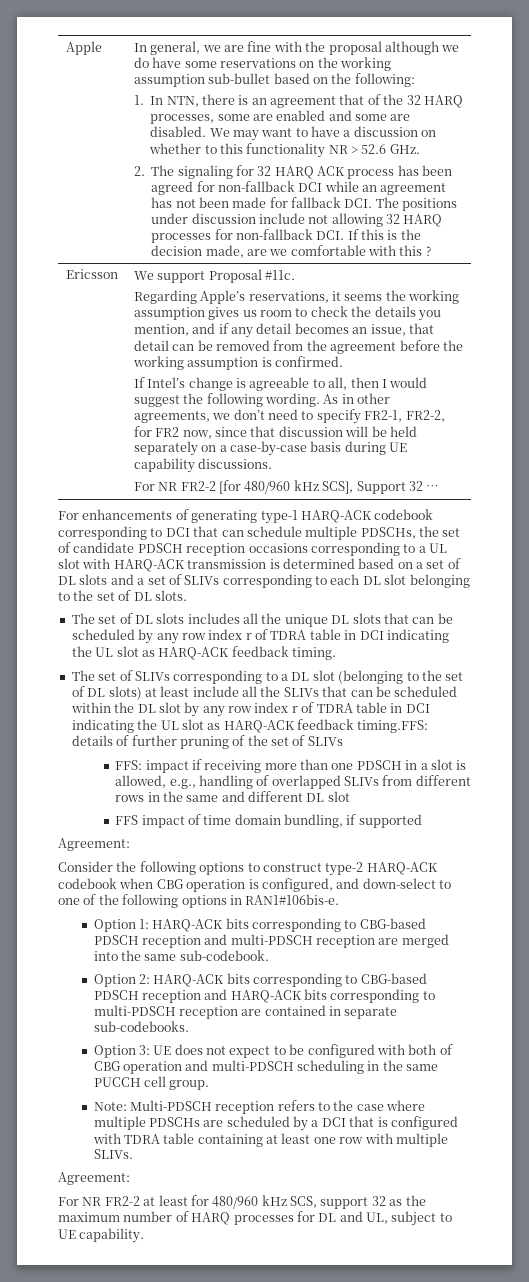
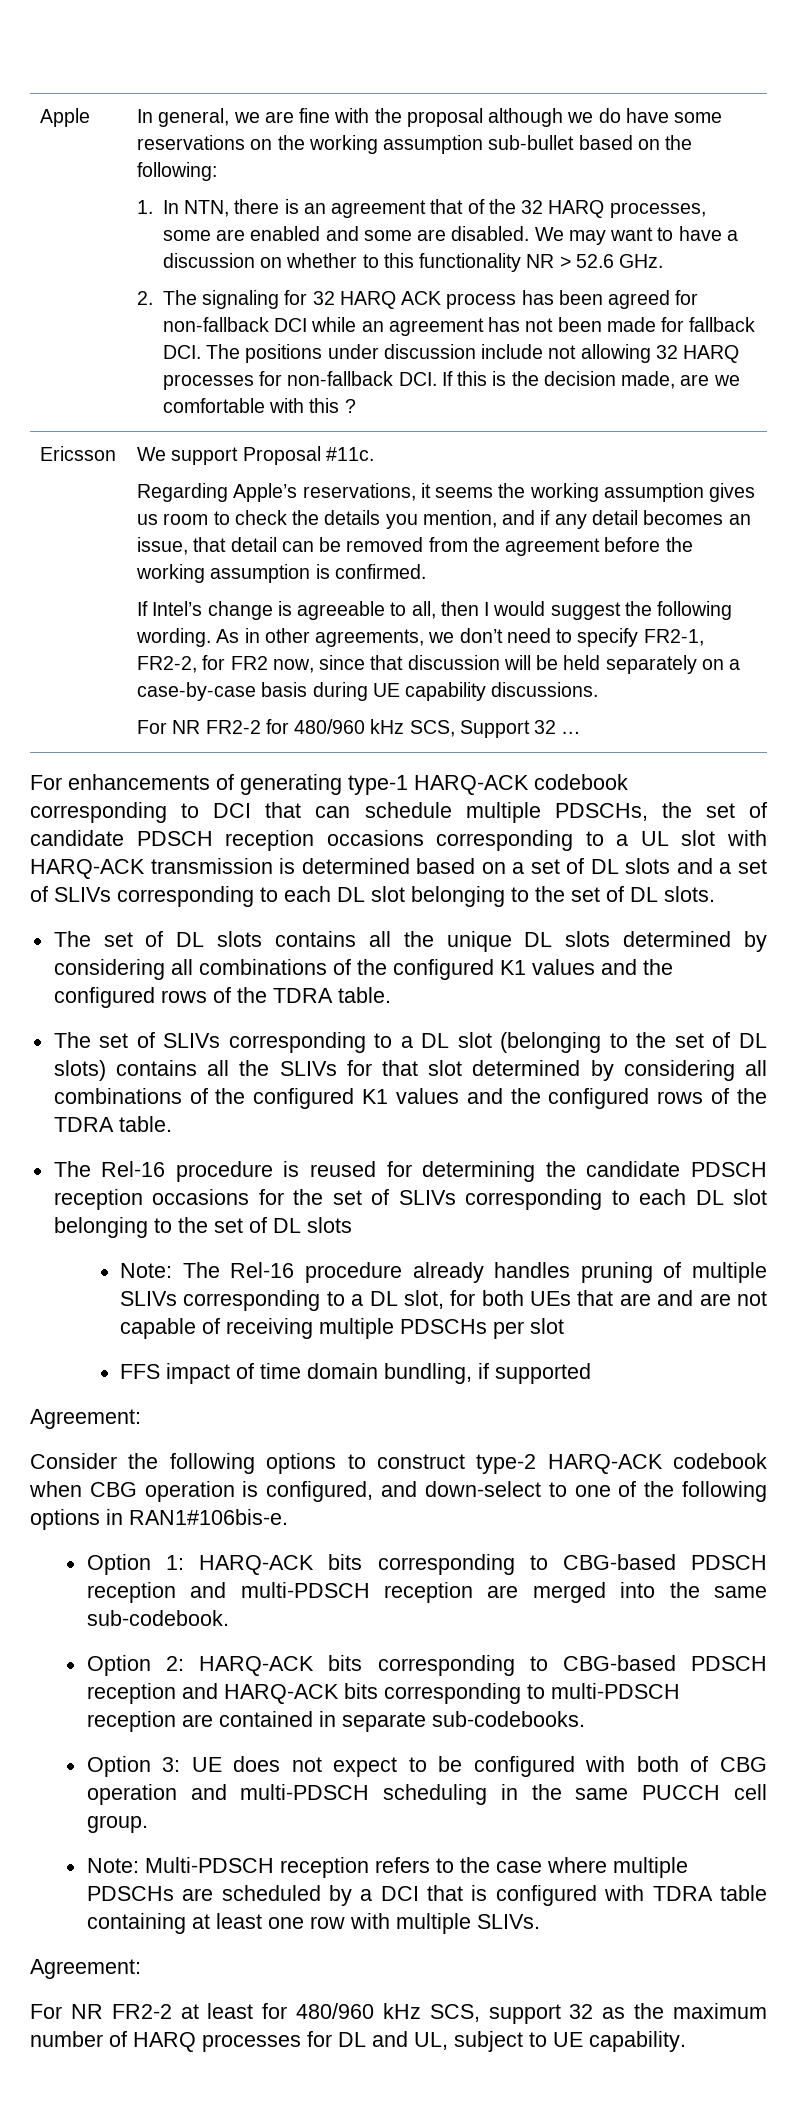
- For NR FR2-2 [for 480/960 kHz SCS], Support 32 …
+ For NR FR2-2 for 480/960 kHz SCS, Support 32 …
- The set of DL slots includes all the unique DL slots that can be scheduled by any row index r of TDRA table in DCI indicating the UL slot as HARQ-ACK feedback timing.
+ The set of DL slots contains all the unique DL slots determined by considering all combinations of the configured K1 values and the configured rows of the TDRA table.
- The set of SLIVs corresponding to a DL slot (belonging to the set of DL slots) at least include all the SLIVs that can be scheduled within the DL slot by any row index r of TDRA table in DCI indicating the UL slot as HARQ-ACK feedback timing.FFS: details of further pruning of the set of SLIVs
- FFS: impact if receiving more than one PDSCH in a slot is allowed, e.g., handling of overlapped SLIVs from different rows in the same and different DL slot
+ The set of SLIVs corresponding to a DL slot (belonging to the set of DL slots) contains all the SLIVs for that slot determined by considering all combinations of the configured K1 values and the configured rows of the TDRA table.
+ The Rel-16 procedure is reused for determining the candidate PDSCH reception occasions for the set of SLIVs corresponding to each DL slot belonging to the set of DL slots
+ Note: The Rel-16 procedure already handles pruning of multiple SLIVs corresponding to a DL slot, for both UEs that are and are not capable of receiving multiple PDSCHs per slot

